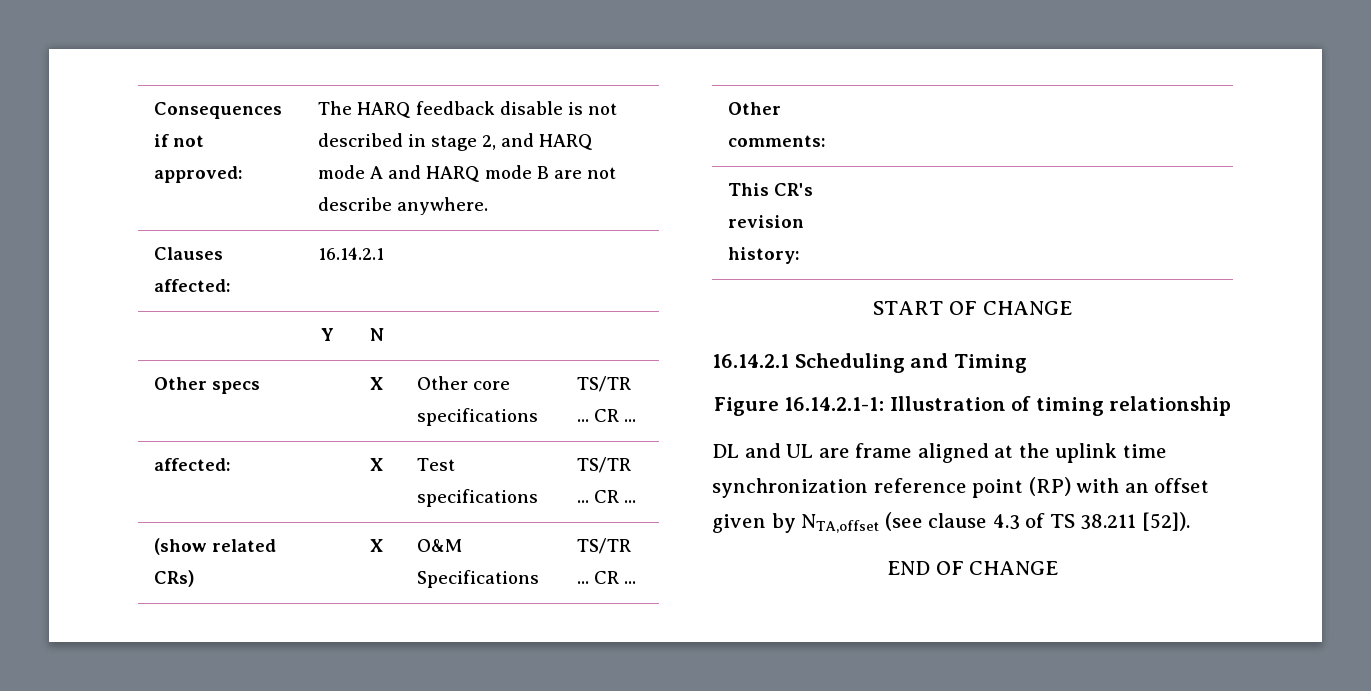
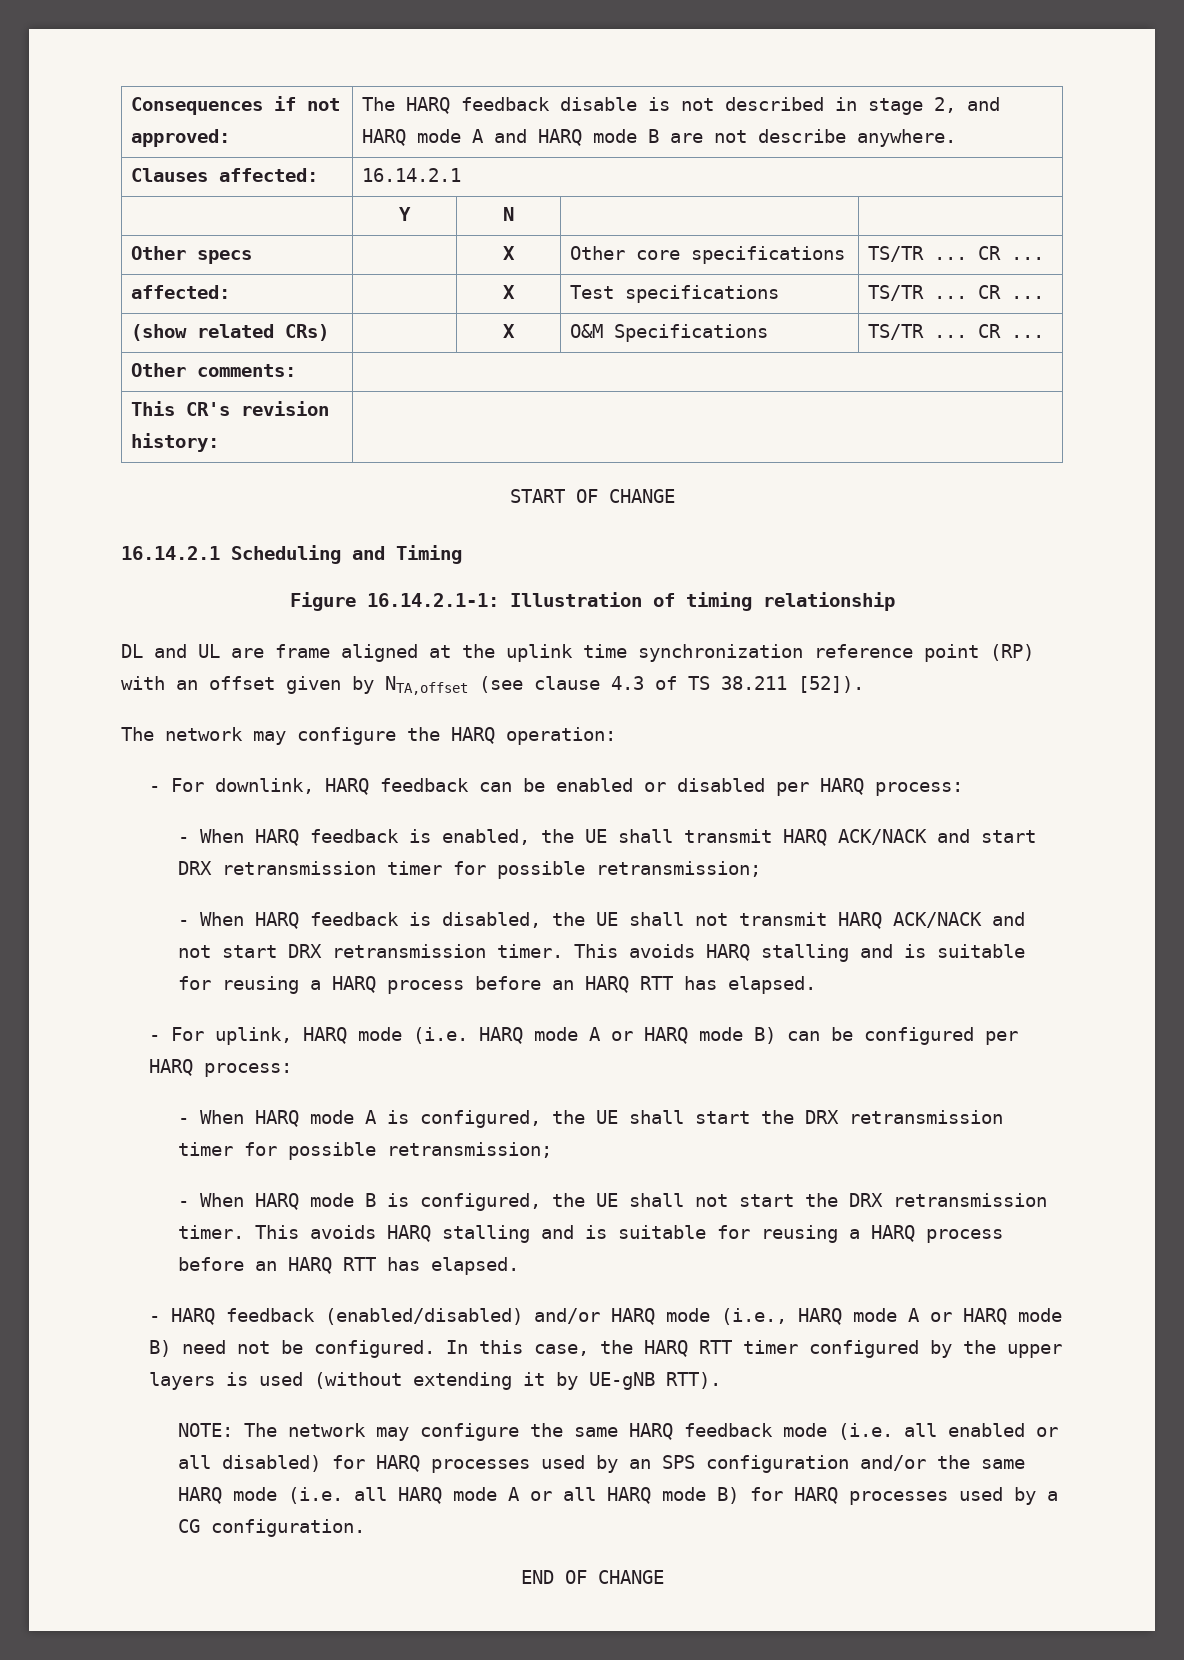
+ The network may configure the HARQ operation:
+ - For downlink, HARQ feedback can be enabled or disabled per HARQ process:
+ - When HARQ feedback is enabled, the UE shall transmit HARQ ACK/NACK and start DRX retransmission timer for possible retransmission;
+ - When HARQ feedback is disabled, the UE shall not transmit HARQ ACK/NACK and not start DRX retransmission timer. This avoids HARQ stalling and is suitable for reusing a HARQ process before an HARQ RTT has elapsed.
+ - For uplink, HARQ mode (i.e. HARQ mode A or HARQ mode B) can be configured per HARQ process:
+ - When HARQ mode A is configured, the UE shall start the DRX retransmission timer for possible retransmission;
+ - When HARQ mode B is configured, the UE shall not start the DRX retransmission timer. This avoids HARQ stalling and is suitable for reusing a HARQ process before an HARQ RTT has elapsed.
+ - HARQ feedback (enabled/disabled) and/or HARQ mode (i.e., HARQ mode A or HARQ mode B) need not be configured. In this case, the HARQ RTT timer configured by the upper layers is used (without extending it by UE-gNB RTT).
+ NOTE: The network may configure the same HARQ feedback mode (i.e. all enabled or all disabled) for HARQ processes used by an SPS configuration and/or the same HARQ mode (i.e. all HARQ mode A or all HARQ mode B) for HARQ processes used by a CG configuration.

